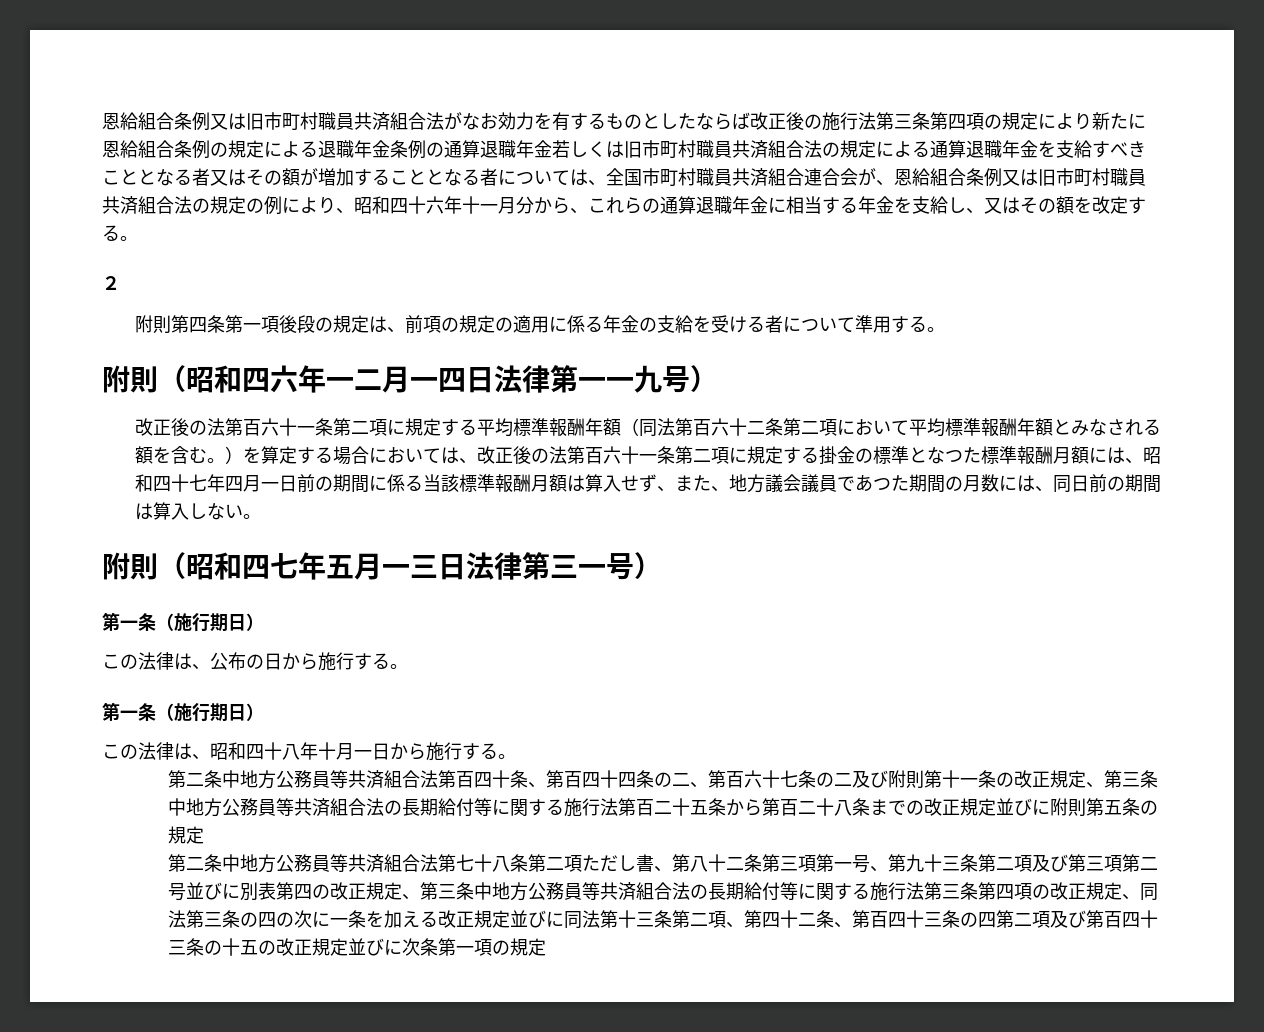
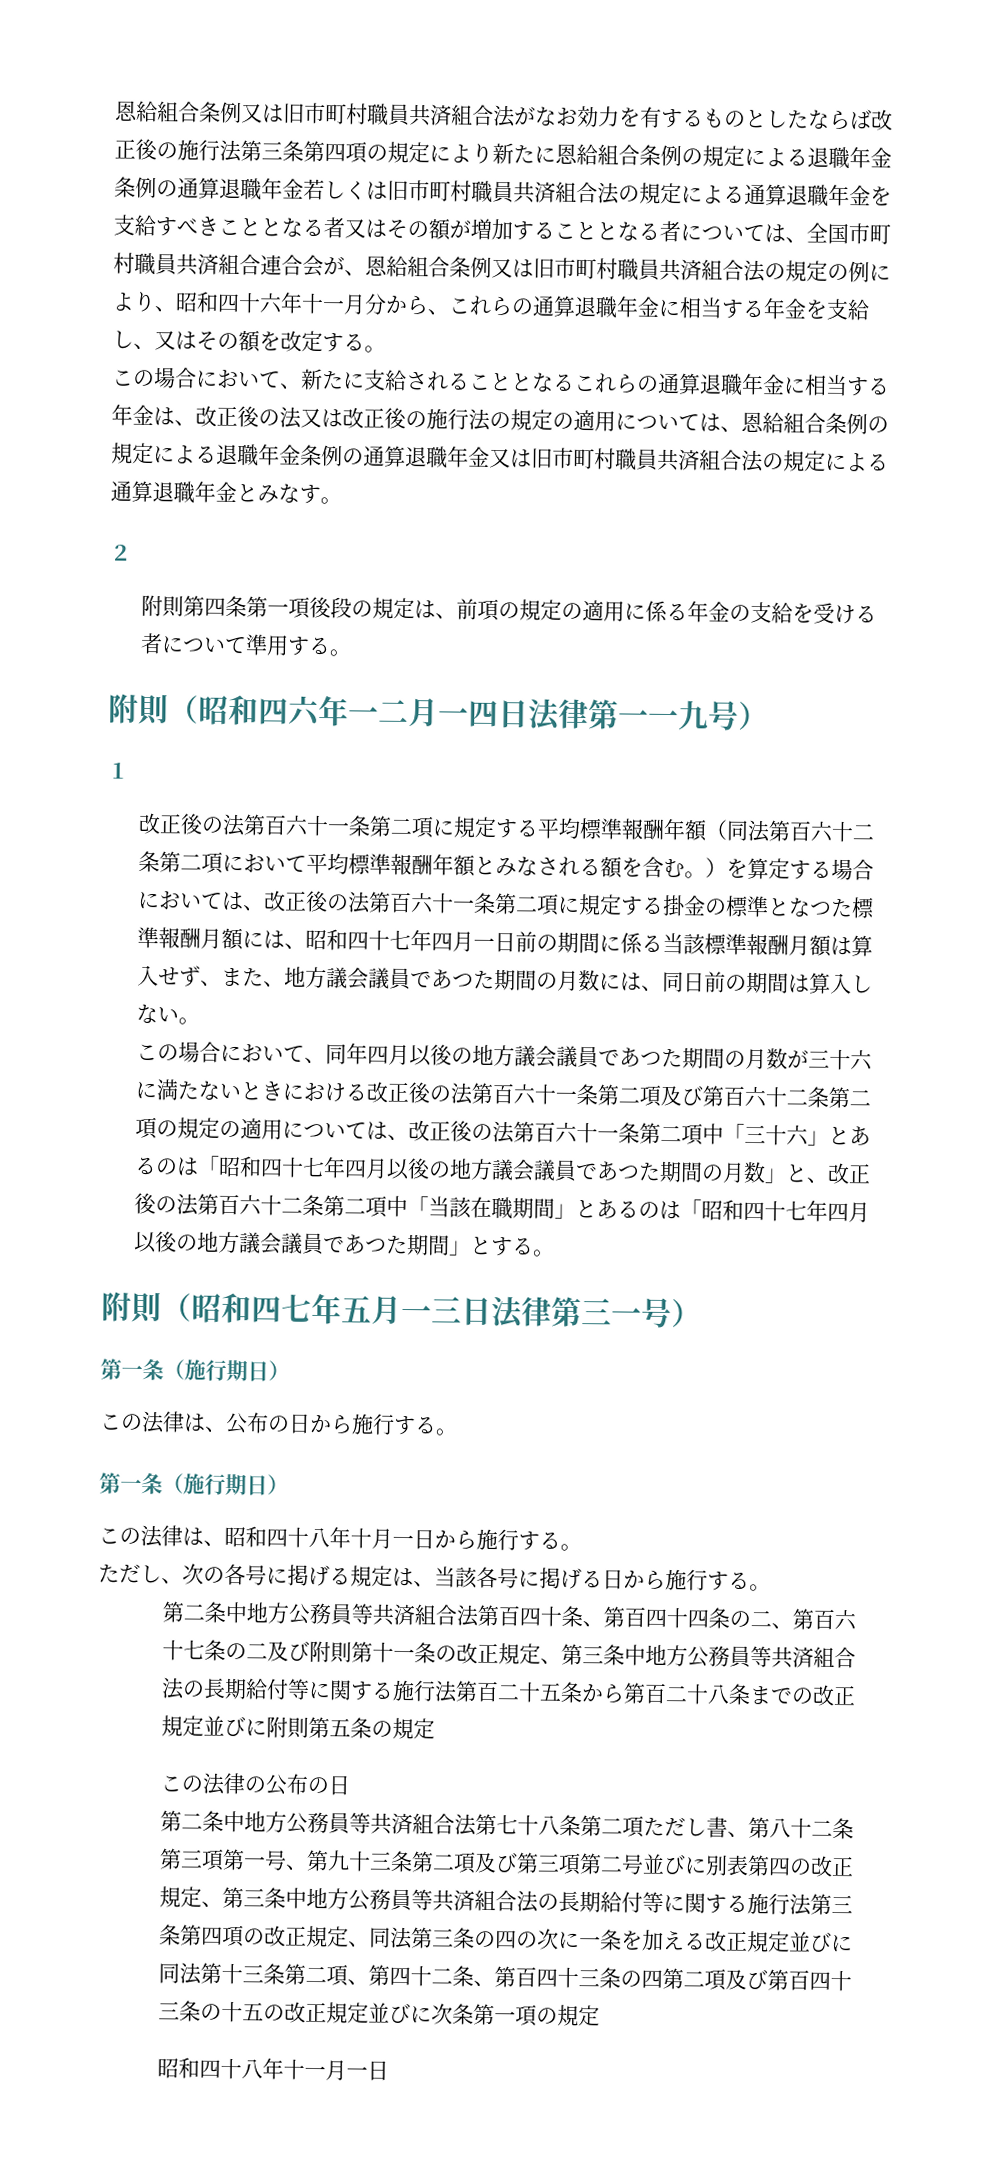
+ この場合において、新たに支給されることとなるこれらの通算退職年金に相当する年金は、改正後の法又は改正後の施行法の規定の適用については、恩給組合条例の規定による退職年金条例の通算退職年金又は旧市町村職員共済組合法の規定による通算退職年金とみなす。
+ １
+ この場合において、同年四月以後の地方議会議員であつた期間の月数が三十六に満たないときにおける改正後の法第百六十一条第二項及び第百六十二条第二項の規定の適用については、改正後の法第百六十一条第二項中「三十六」とあるのは「昭和四十七年四月以後の地方議会議員であつた期間の月数」と、改正後の法第百六十二条第二項中「当該在職期間」とあるのは「昭和四十七年四月以後の地方議会議員であつた期間」とする。
+ ただし、次の各号に掲げる規定は、当該各号に掲げる日から施行する。
+ この法律の公布の日
+ 昭和四十八年十一月一日

